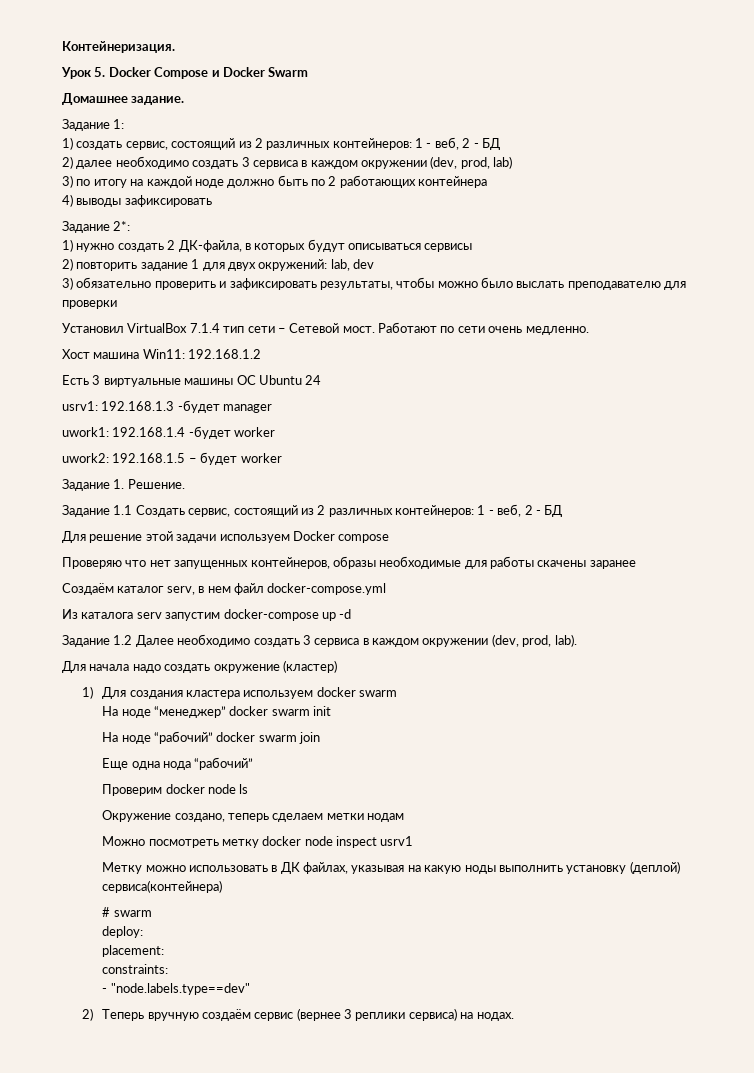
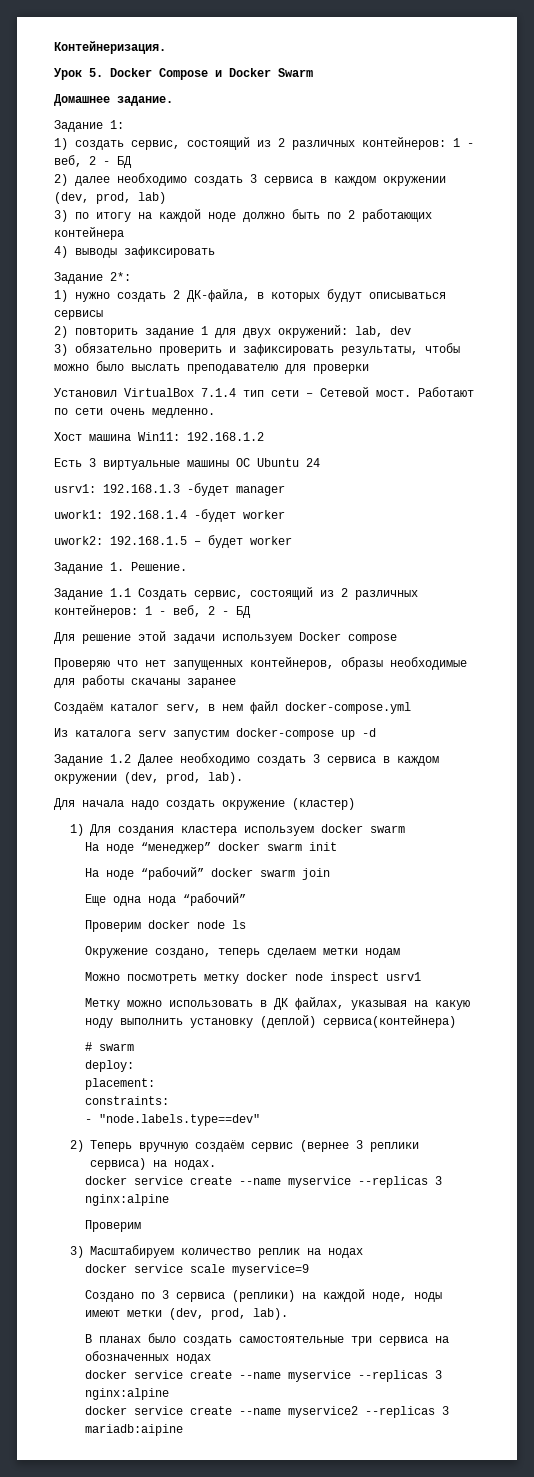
- Проверяю что нет запущенных контейнеров, образы необходимые для работы скачены заранее
+ Проверяю что нет запущенных контейнеров, образы необходимые для работы скачаны заранее
- Метку можно использовать в ДК файлах, указывая на какую ноды выполнить установку (деплой) сервиса(контейнера)
+ Метку можно использовать в ДК файлах, указывая на какую ноду выполнить установку (деплой) сервиса(контейнера)
  2) Теперь вручную создаём сервис (вернее 3 реплики сервиса) на нодах.
+ docker service create --name myservice --replicas 3 nginx:alpine
+ Проверим
+ 3) Масштабируем количество реплик на нодах
+ docker service scale myservice=9
+ Создано по 3 сервиса (реплики) на каждой ноде, ноды имеют метки (dev, prod, lab).
+ В планах было создать самостоятельные три сервиса на обозначенных нодах
+ docker service create --name myservice --replicas 3 nginx:alpine
+ docker service create --name myservice2 --replicas 3 mariadb:aipine

